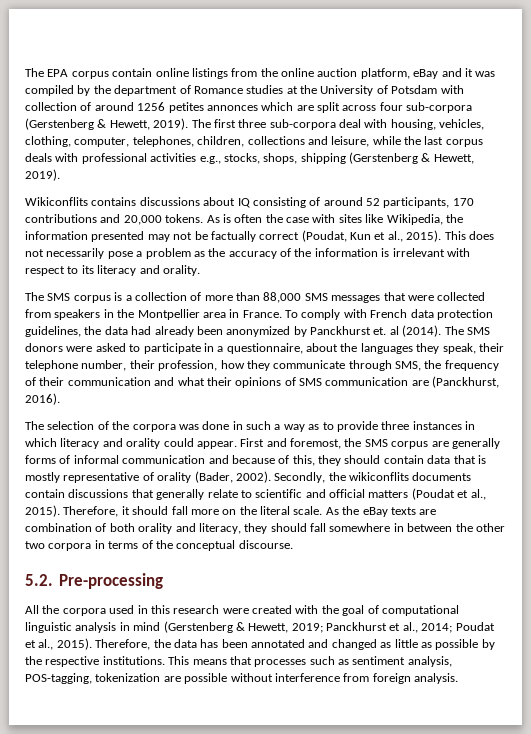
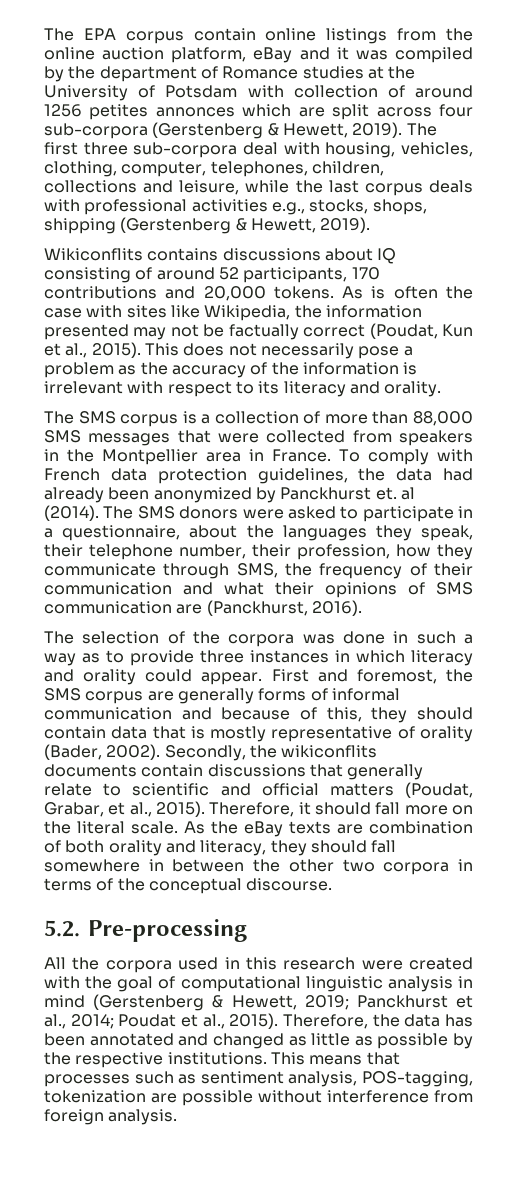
- Secondly, the wikiconflits documents contain discussions that generally relate to scientific and official matters (Poudat et al., 2015).
+ Secondly, the wikiconflits documents contain discussions that generally relate to scientific and official matters (Poudat, Grabar, et al., 2015).

